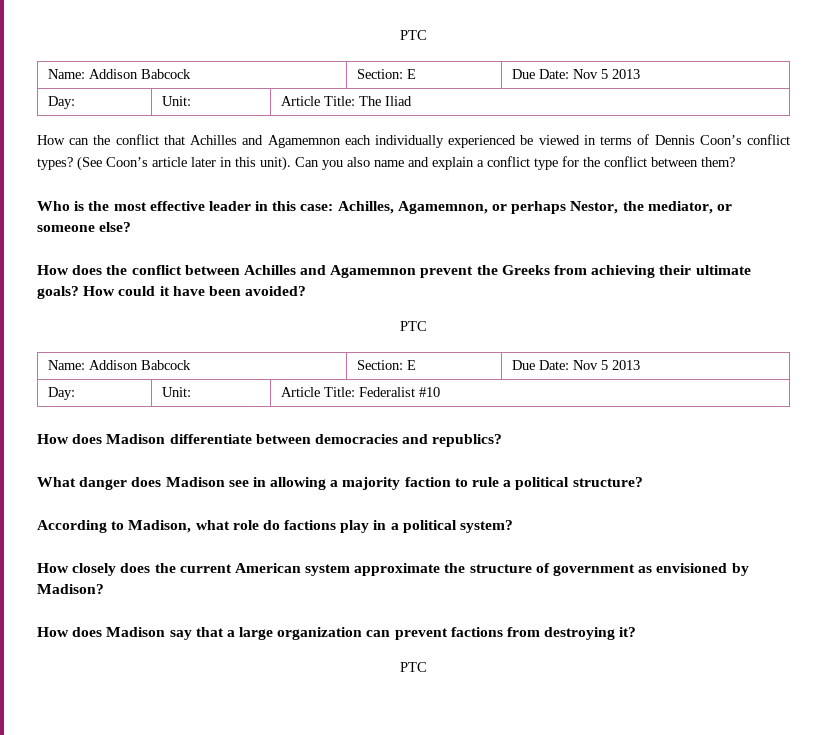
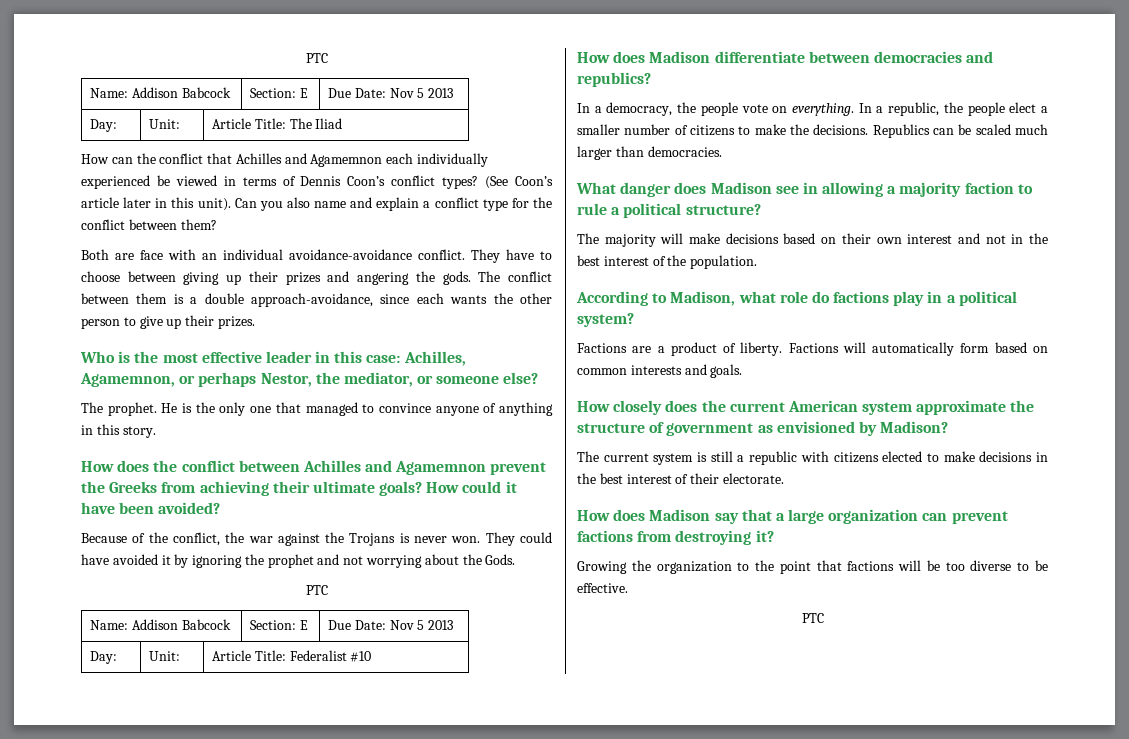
+ Both are face with an individual avoidance-avoidance conflict. They have to choose between giving up their prizes and angering the gods. The conflict between them is a double approach-avoidance, since each wants the other person to give up their prizes.
+ The prophet. He is the only one that managed to convince anyone of anything in this story.
+ Because of the conflict, the war against the Trojans is never won. They could have avoided it by ignoring the prophet and not worrying about the Gods.
+ In a democracy, the people vote on everything. In a republic, the people elect a smaller number of citizens to make the decisions. Republics can be scaled much larger than democracies.
+ The majority will make decisions based on their own interest and not in the best interest of the population.
+ Factions are a product of liberty. Factions will automatically form based on common interests and goals.
+ The current system is still a republic with citizens elected to make decisions in the best interest of their electorate.
+ Growing the organization to the point that factions will be too diverse to be effective.

